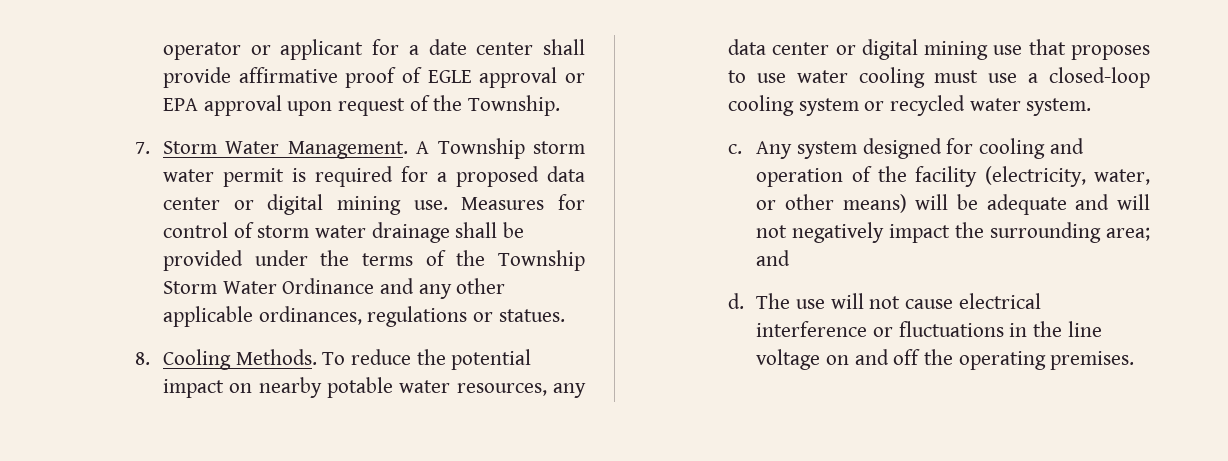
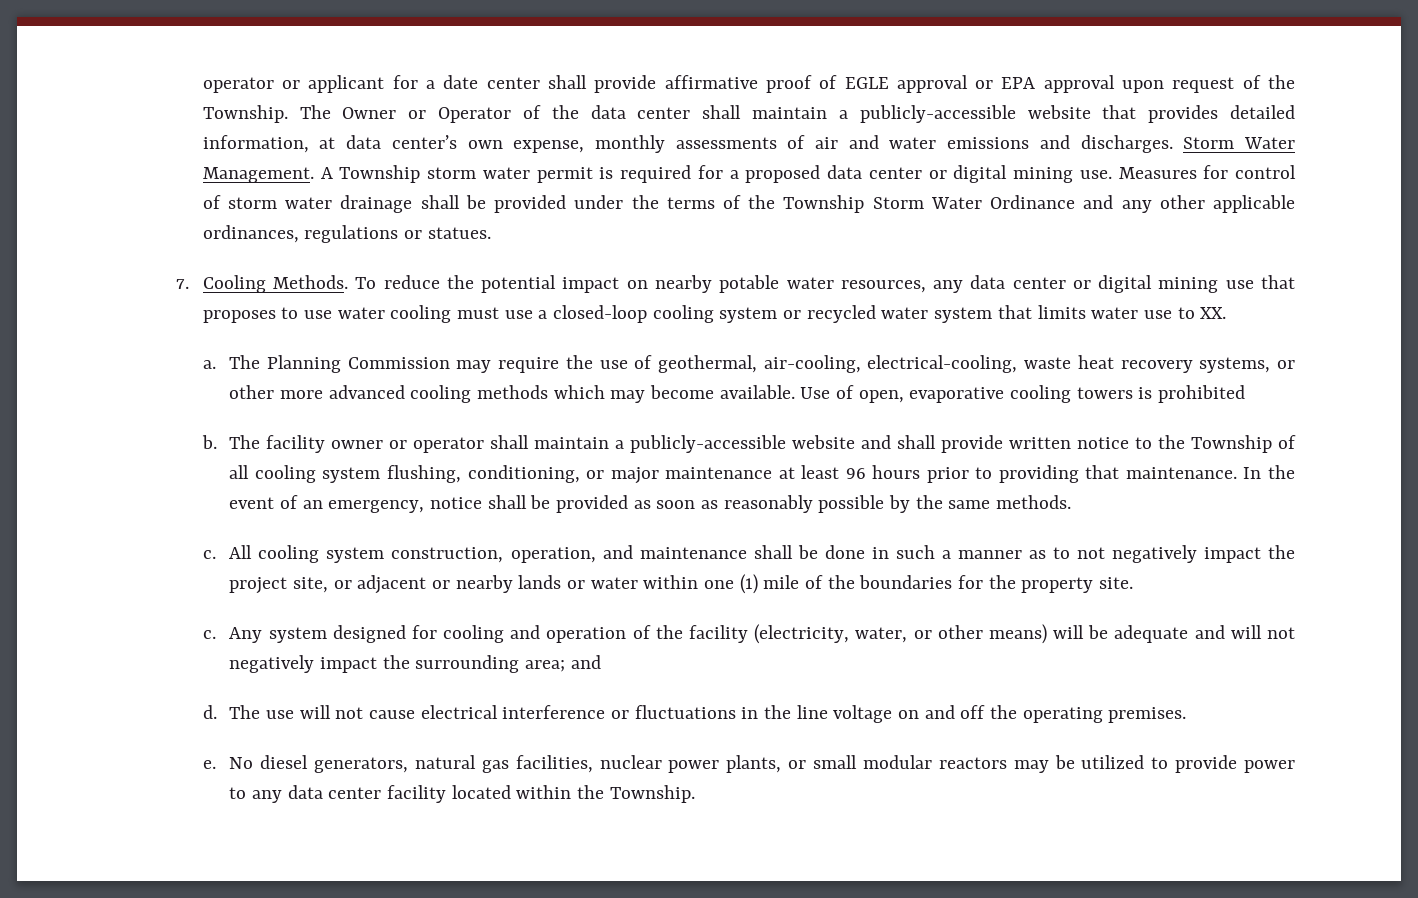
- operator or applicant for a date center shall provide affirmative proof of EGLE approval or EPA approval upon request of the Township.
- 7. Storm Water Management.
+ operator or applicant for a date center shall provide affirmative proof of EGLE approval or EPA approval upon request of the Township. The Owner or Operator of the data center shall maintain a publicly-accessible website that provides detailed information, at data center’s own expense, monthly assessments of air and water emissions and discharges. Storm Water Management.
- 8. Cooling Methods.
+ 7. Cooling Methods.
- To reduce the potential impact on nearby potable water resources, any data center or digital mining use that proposes to use water cooling must use a closed-loop cooling system or recycled water system.
+ To reduce the potential impact on nearby potable water resources, any data center or digital mining use that proposes to use water cooling must use a closed-loop cooling system or recycled water system that limits water use to XX.
+ a. The Planning Commission may require the use of geothermal, air-cooling, electrical-cooling, waste heat recovery systems, or other more advanced cooling methods which may become available. Use of open, evaporative cooling towers is prohibited
+ b. The facility owner or operator shall maintain a publicly-accessible website and shall provide written notice to the Township of all cooling system flushing, conditioning, or major maintenance at least 96 hours prior to providing that maintenance. In the event of an emergency, notice shall be provided as soon as reasonably possible by the same methods.
+ c. All cooling system construction, operation, and maintenance shall be done in such a manner as to not negatively impact the project site, or adjacent or nearby lands or water within one (1) mile of the boundaries for the property site.
+ e. No diesel generators, natural gas facilities, nuclear power plants, or small modular reactors may be utilized to provide power to any data center facility located within the Township.

